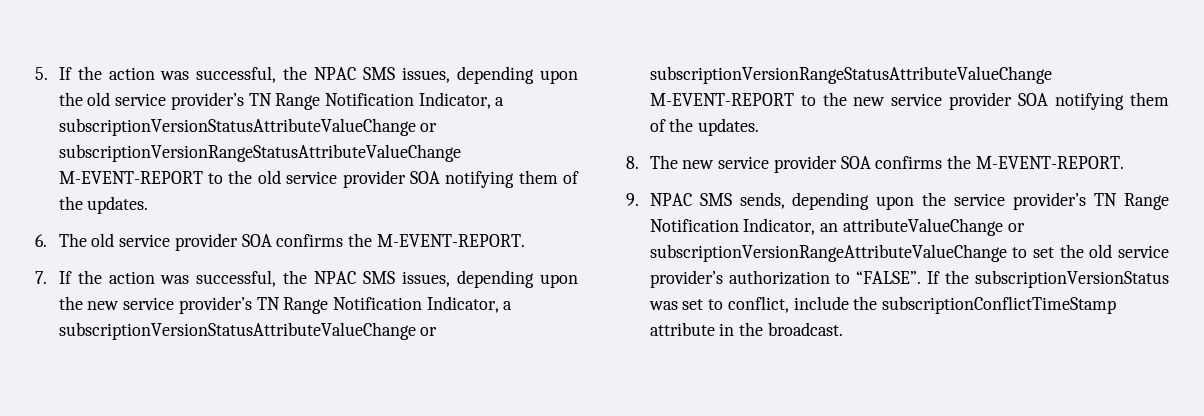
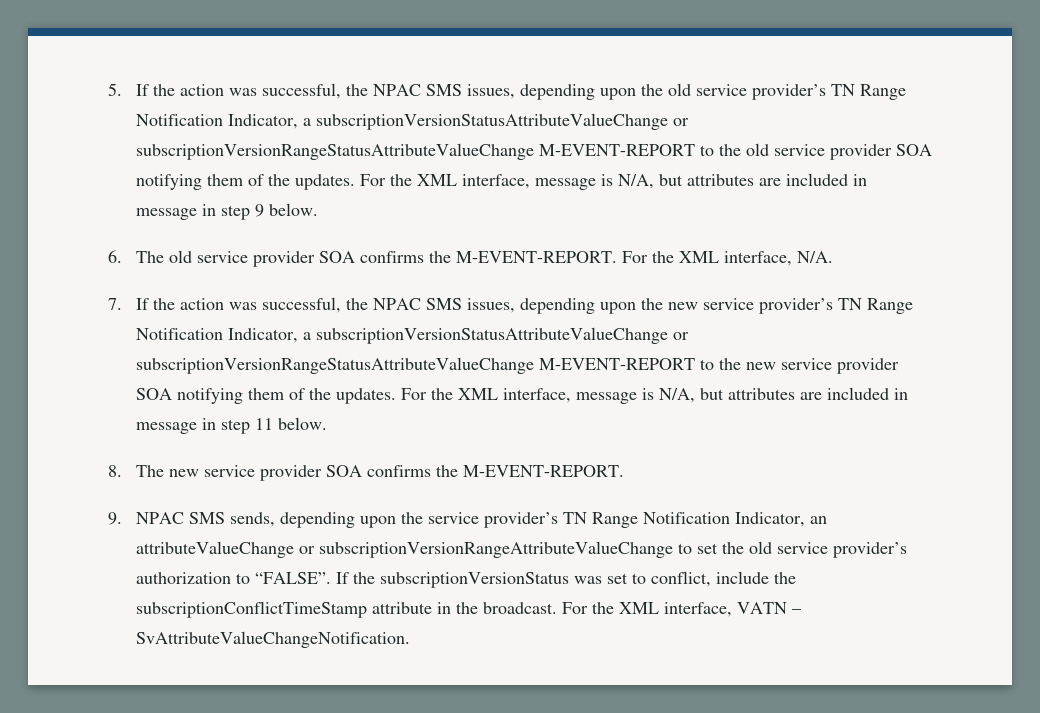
+ For the XML interface, message is N/A, but attributes are included in message in step 9 below.
+ For the XML interface, N/A.
+ For the XML interface, message is N/A, but attributes are included in message in step 11 below.
+ For the XML interface, VATN – SvAttributeValueChangeNotification.

